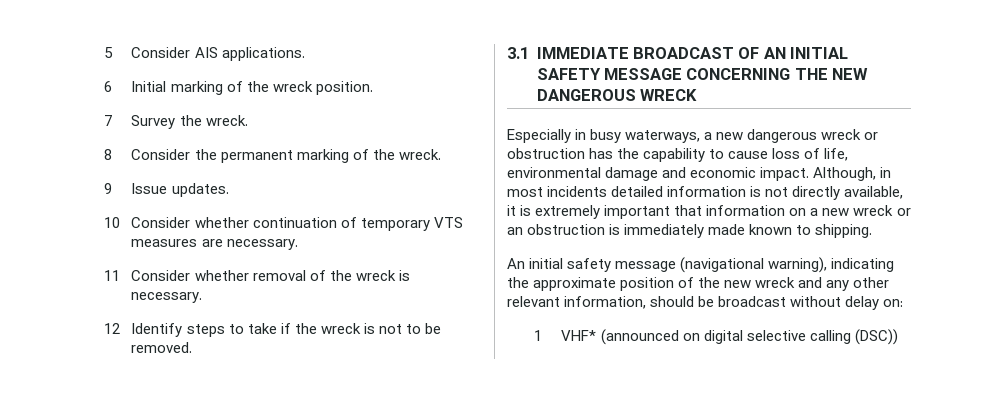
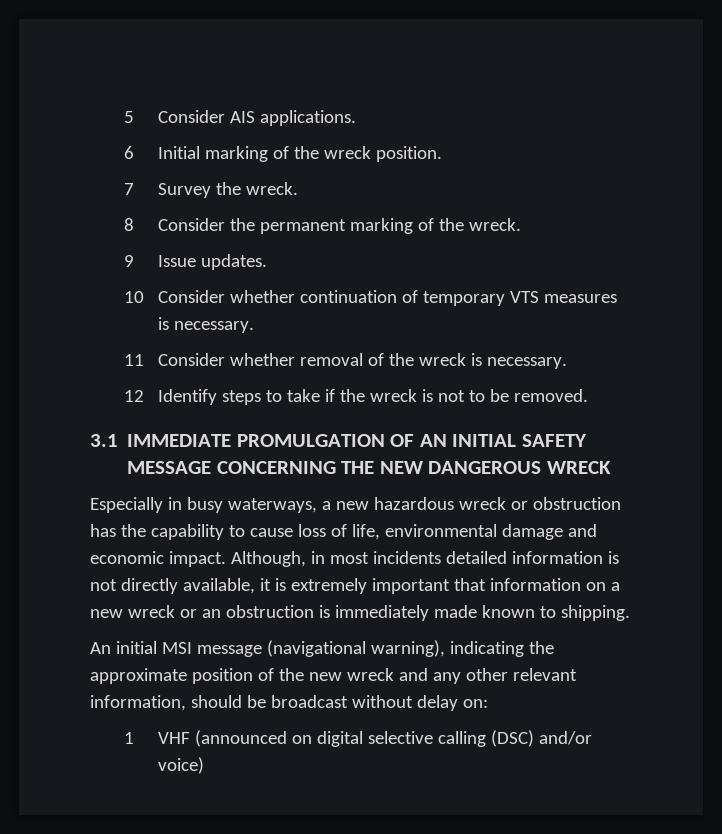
- 10 Consider whether continuation of temporary VTS measures are necessary.
+ 10 Consider whether continuation of temporary VTS measures is necessary.
- 3.1 IMMEDIATE BROADCAST OF AN INITIAL SAFETY MESSAGE CONCERNING THE NEW DANGEROUS WRECK
+ 3.1 IMMEDIATE PROMULGATION OF AN INITIAL SAFETY MESSAGE CONCERNING THE NEW DANGEROUS WRECK
- Especially in busy waterways, a new dangerous wreck or obstruction has the capability to cause loss of life, environmental damage and economic impact.
+ Especially in busy waterways, a new hazardous wreck or obstruction has the capability to cause loss of life, environmental damage and economic impact.
- An initial safety message (navigational warning), indicating the approximate position of the new wreck and any other relevant information, should be broadcast without delay on:
+ An initial MSI message (navigational warning), indicating the approximate position of the new wreck and any other relevant information, should be broadcast without delay on:
- 1 VHF* (announced on digital selective calling (DSC))
+ 1 VHF (announced on digital selective calling (DSC) and/or voice)

